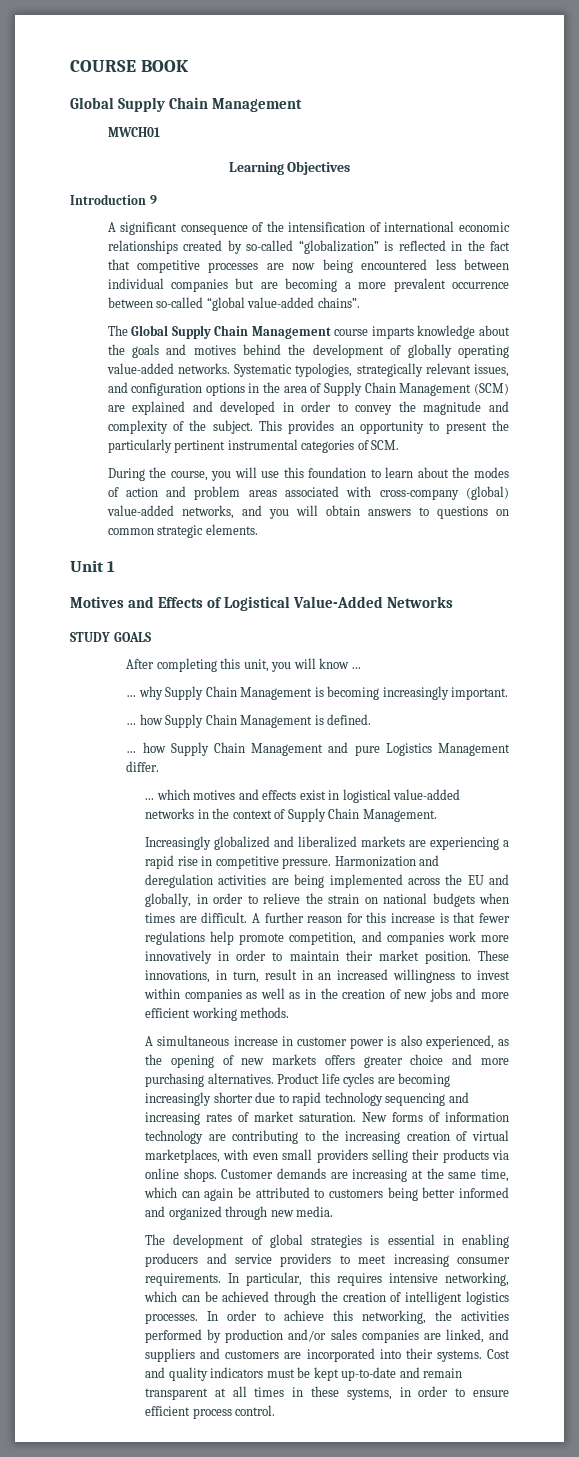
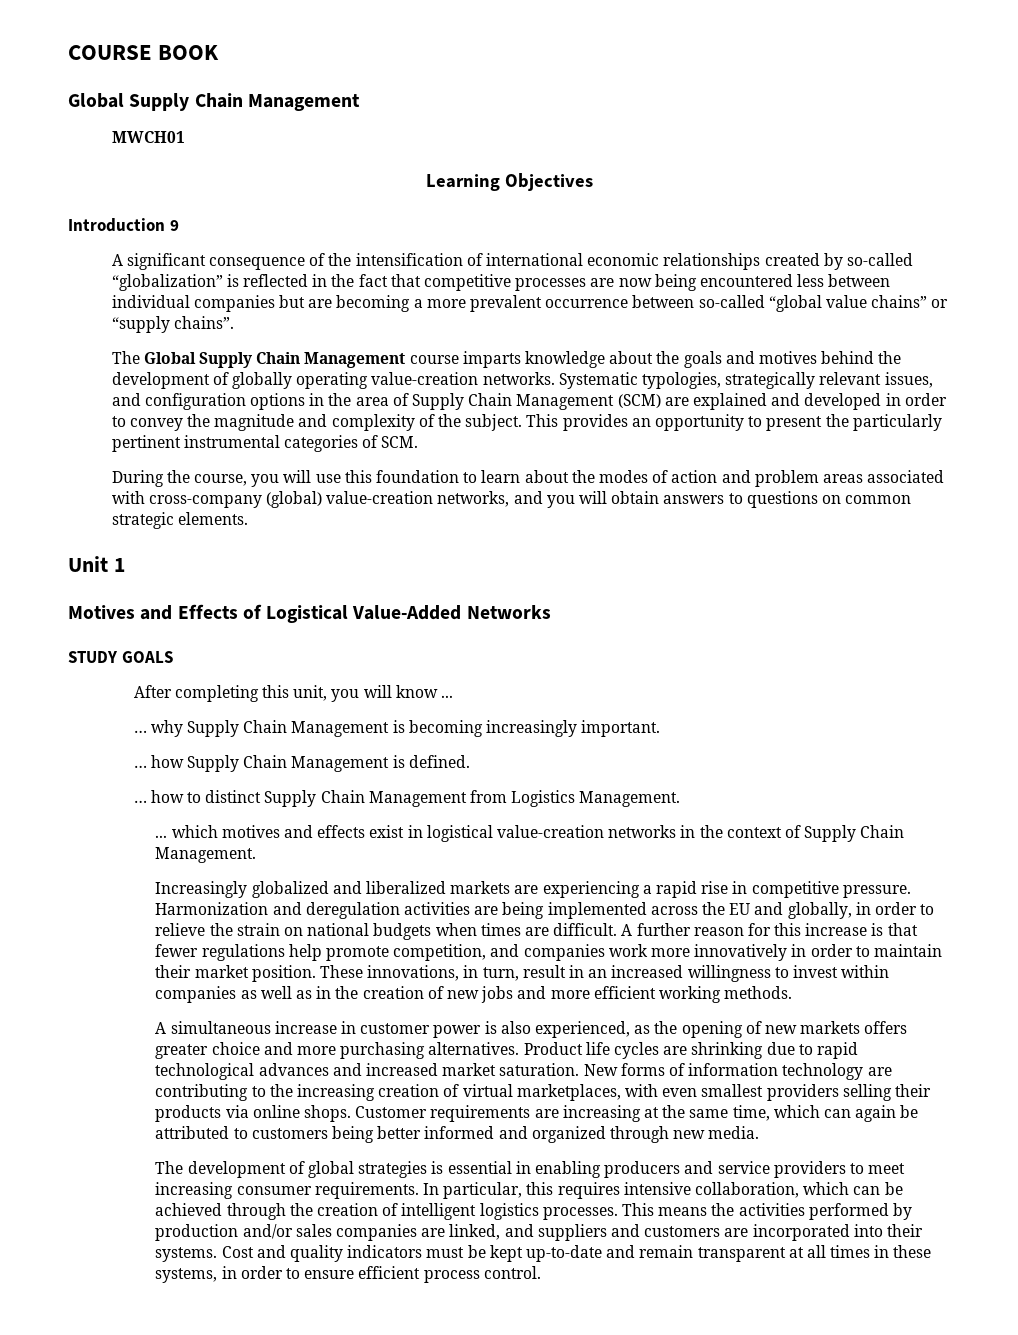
- A significant consequence of the intensification of international economic relationships created by so-called “globalization” is reflected in the fact that competitive processes are now being encountered less between individual companies but are becoming a more prevalent occurrence between so-called “global value-added chains”.
+ A significant consequence of the intensification of international economic relationships created by so-called “globalization” is reflected in the fact that competitive processes are now being encountered less between individual companies but are becoming a more prevalent occurrence between so-called “global value chains” or “supply chains”.
- The Global Supply Chain Management course imparts knowledge about the goals and motives behind the development of globally operating value-added networks.
+ The Global Supply Chain Management course imparts knowledge about the goals and motives behind the development of globally operating value-creation networks.
- During the course, you will use this foundation to learn about the modes of action and problem areas associated with cross-company (global) value-added networks, and you will obtain answers to questions on common strategic elements.
+ During the course, you will use this foundation to learn about the modes of action and problem areas associated with cross-company (global) value-creation networks, and you will obtain answers to questions on common strategic elements.
- … how Supply Chain Management and pure Logistics Management differ.
+ … how to distinct Supply Chain Management from Logistics Management.
- ... which motives and effects exist in logistical value-added networks in the context of Supply Chain Management.
+ ... which motives and effects exist in logistical value-creation networks in the context of Supply Chain Management.
- Product life cycles are becoming increasingly shorter due to rapid technology sequencing and increasing rates of market saturation.
+ Product life cycles are shrinking due to rapid technological advances and increased market saturation.
- New forms of information technology are contributing to the increasing creation of virtual marketplaces, with even small providers selling their products via online shops.
+ New forms of information technology are contributing to the increasing creation of virtual marketplaces, with even smallest providers selling their products via online shops.
- Customer demands are increasing at the same time, which can again be attributed to customers being better informed and organized through new media.
+ Customer requirements are increasing at the same time, which can again be attributed to customers being better informed and organized through new media.
- In particular, this requires intensive networking, which can be achieved through the creation of intelligent logistics processes.
+ In particular, this requires intensive collaboration, which can be achieved through the creation of intelligent logistics processes.
- In order to achieve this networking, the activities performed by production and/or sales companies are linked, and suppliers and customers are incorporated into their systems.
+ This means the activities performed by production and/or sales companies are linked, and suppliers and customers are incorporated into their systems.

